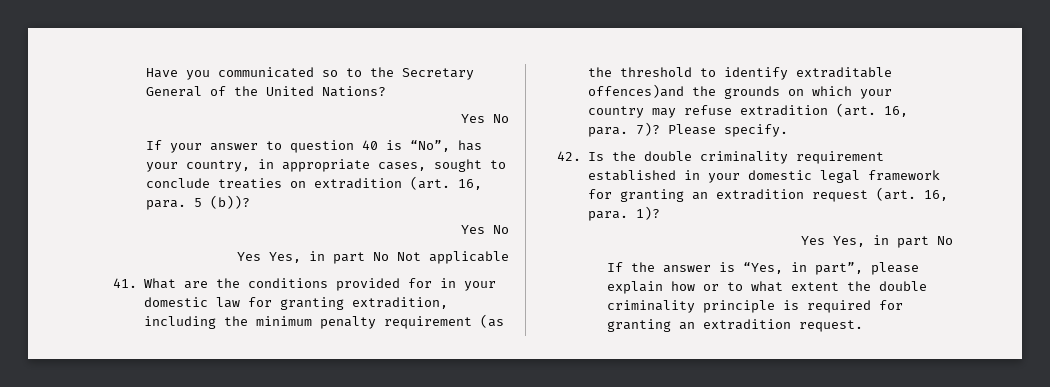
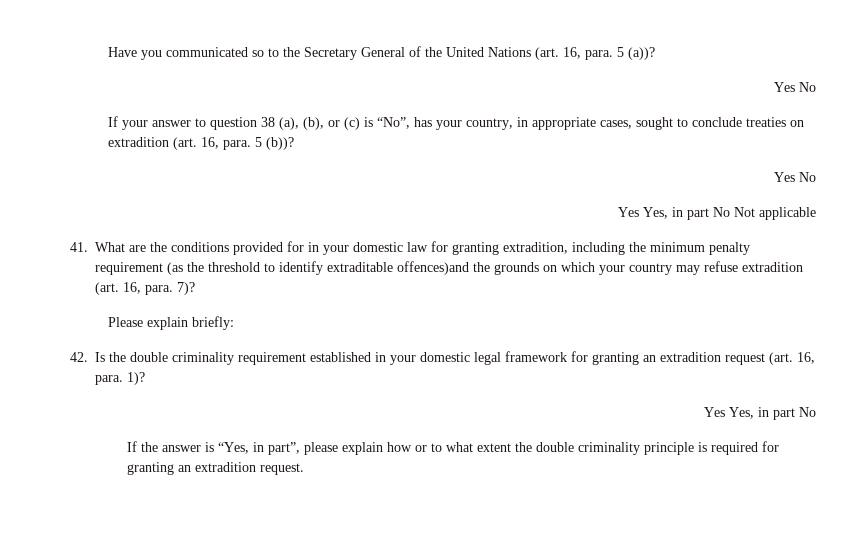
- Have you communicated so to the Secretary General of the United Nations?
+ Have you communicated so to the Secretary General of the United Nations (art. 16, para. 5 (a))?
- If your answer to question 40 is “No”, has your country, in appropriate cases, sought to conclude treaties on extradition (art. 16, para. 5 (b))?
+ If your answer to question 38 (a), (b), or (c) is “No”, has your country, in appropriate cases, sought to conclude treaties on extradition (art. 16, para. 5 (b))?
- 41. What are the conditions provided for in your domestic law for granting extradition, including the minimum penalty requirement (as the threshold to identify extraditable offences)and the grounds on which your country may refuse extradition (art. 16, para. 7)? Please specify.
+ 41. What are the conditions provided for in your domestic law for granting extradition, including the minimum penalty requirement (as the threshold to identify extraditable offences)and the grounds on which your country may refuse extradition (art. 16, para. 7)?
+ Please explain briefly:

